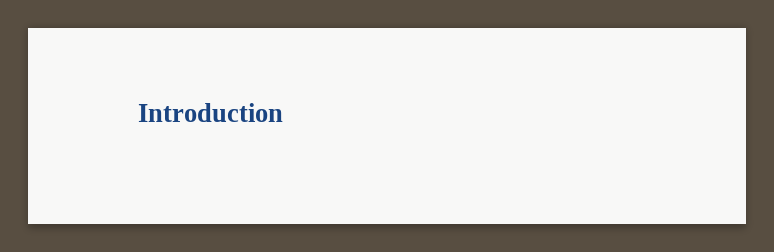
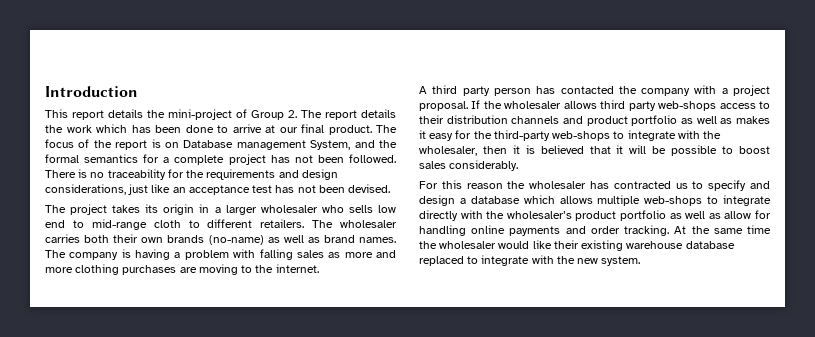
+ This report details the mini-project of Group 2. The report details the work which has been done to arrive at our final product. The focus of the report is on Database management System, and the formal semantics for a complete project has not been followed. There is no traceability for the requirements and design considerations, just like an acceptance test has not been devised.
+ The project takes its origin in a larger wholesaler who sells low end to mid-range cloth to different retailers. The wholesaler carries both their own brands (no-name) as well as brand names. The company is having a problem with falling sales as more and more clothing purchases are moving to the internet.
+ A third party person has contacted the company with a project proposal. If the wholesaler allows third party web-shops access to their distribution channels and product portfolio as well as makes it easy for the third-party web-shops to integrate with the wholesaler, then it is believed that it will be possible to boost sales considerably.
+ For this reason the wholesaler has contracted us to specify and design a database which allows multiple web-shops to integrate directly with the wholesaler’s product portfolio as well as allow for handling online payments and order tracking. At the same time the wholesaler would like their existing warehouse database replaced to integrate with the new system.

